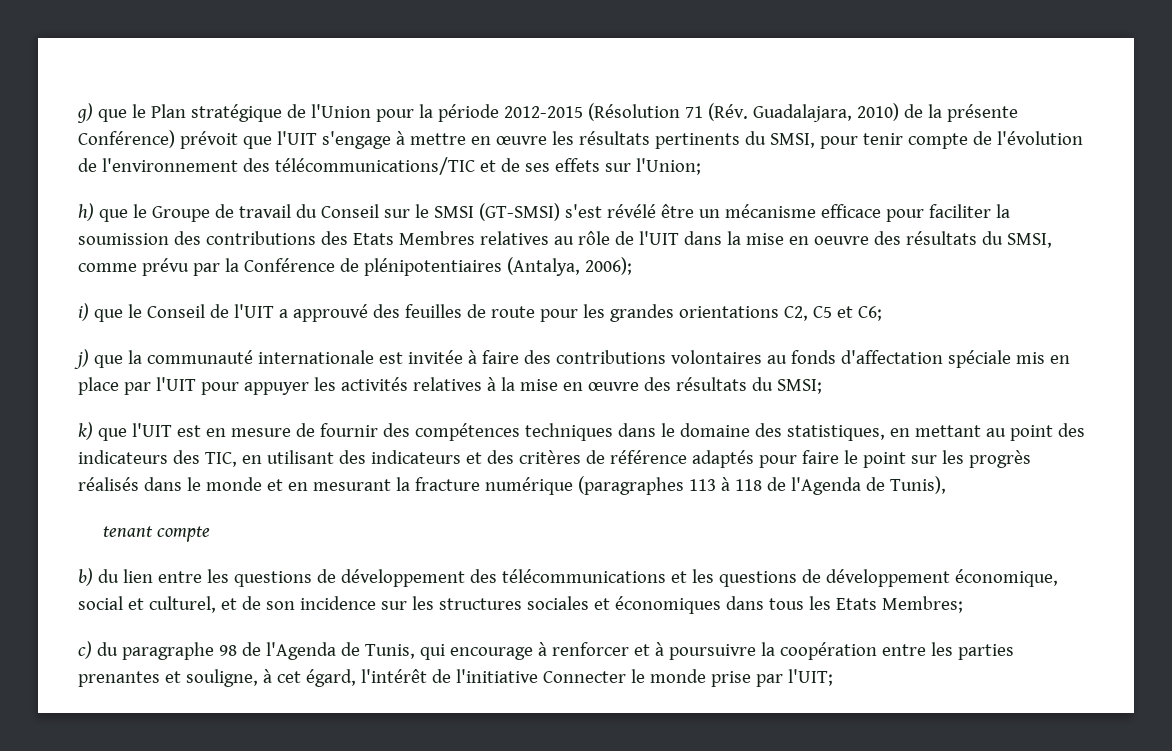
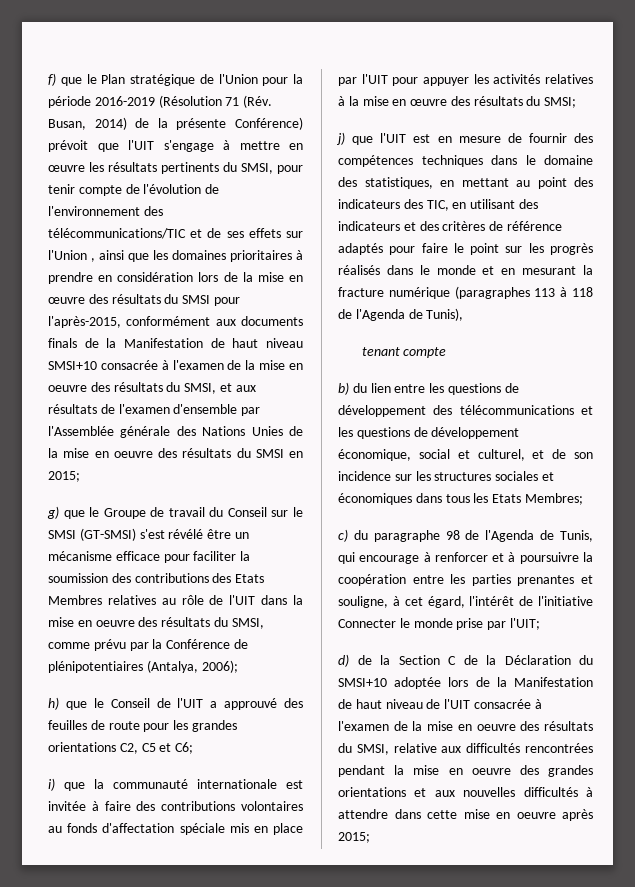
- g) que le Plan stratégique de l'Union pour la période 2012-2015 (Résolution 71 (Rév. Guadalajara, 2010) de la présente Conférence) prévoit que l'UIT s'engage à mettre en œuvre les résultats pertinents du SMSI, pour tenir compte de l'évolution de l'environnement des télécommunications/TIC et de ses effets sur l'Union;
- h) que le Groupe de travail du Conseil sur le SMSI (GT-SMSI) s'est révélé être un mécanisme efficace pour faciliter la soumission des contributions des Etats Membres relatives au rôle de l'UIT dans la mise en oeuvre des résultats du SMSI, comme prévu par la Conférence de plénipotentiaires (Antalya, 2006);
+ f) que le Plan stratégique de l'Union pour la période 2016-2019 (Résolution 71 (Rév. Busan, 2014) de la présente Conférence) prévoit que l'UIT s'engage à mettre en œuvre les résultats pertinents du SMSI, pour tenir compte de l'évolution de l'environnement des télécommunications/TIC et de ses effets sur l'Union , ainsi que les domaines prioritaires à prendre en considération lors de la mise en œuvre des résultats du SMSI pour l'après-2015, conformément aux documents finals de la Manifestation de haut niveau SMSI+10 consacrée à l'examen de la mise en oeuvre des résultats du SMSI, et aux résultats de l'examen d'ensemble par l'Assemblée générale des Nations Unies de la mise en oeuvre des résultats du SMSI en 2015;
+ g) que le Groupe de travail du Conseil sur le SMSI (GT-SMSI) s'est révélé être un mécanisme efficace pour faciliter la soumission des contributions des Etats Membres relatives au rôle de l'UIT dans la mise en oeuvre des résultats du SMSI, comme prévu par la Conférence de plénipotentiaires (Antalya, 2006);
- i) que le Conseil de l'UIT a approuvé des feuilles de route pour les grandes orientations C2, C5 et C6;
+ h) que le Conseil de l'UIT a approuvé des feuilles de route pour les grandes orientations C2, C5 et C6;
- j) que la communauté internationale est invitée à faire des contributions volontaires au fonds d'affectation spéciale mis en place par l'UIT pour appuyer les activités relatives à la mise en œuvre des résultats du SMSI;
+ i) que la communauté internationale est invitée à faire des contributions volontaires au fonds d'affectation spéciale mis en place par l'UIT pour appuyer les activités relatives à la mise en œuvre des résultats du SMSI;
- k) que l'UIT est en mesure de fournir des compétences techniques dans le domaine des statistiques, en mettant au point des indicateurs des TIC, en utilisant des indicateurs et des critères de référence adaptés pour faire le point sur les progrès réalisés dans le monde et en mesurant la fracture numérique (paragraphes 113 à 118 de l'Agenda de Tunis),
+ j) que l'UIT est en mesure de fournir des compétences techniques dans le domaine des statistiques, en mettant au point des indicateurs des TIC, en utilisant des indicateurs et des critères de référence adaptés pour faire le point sur les progrès réalisés dans le monde et en mesurant la fracture numérique (paragraphes 113 à 118 de l'Agenda de Tunis),
+ d) de la Section C de la Déclaration du SMSI+10 adoptée lors de la Manifestation de haut niveau de l'UIT consacrée à l'examen de la mise en oeuvre des résultats du SMSI, relative aux difficultés rencontrées pendant la mise en oeuvre des grandes orientations et aux nouvelles difficultés à attendre dans cette mise en oeuvre après 2015;

